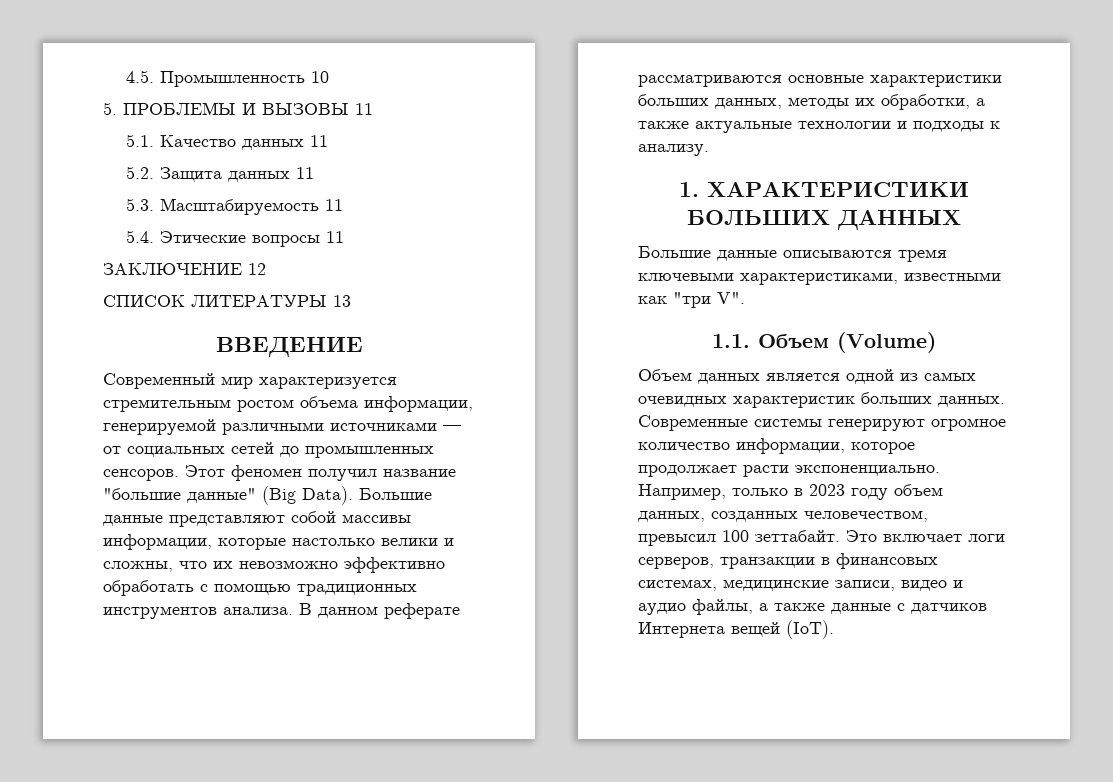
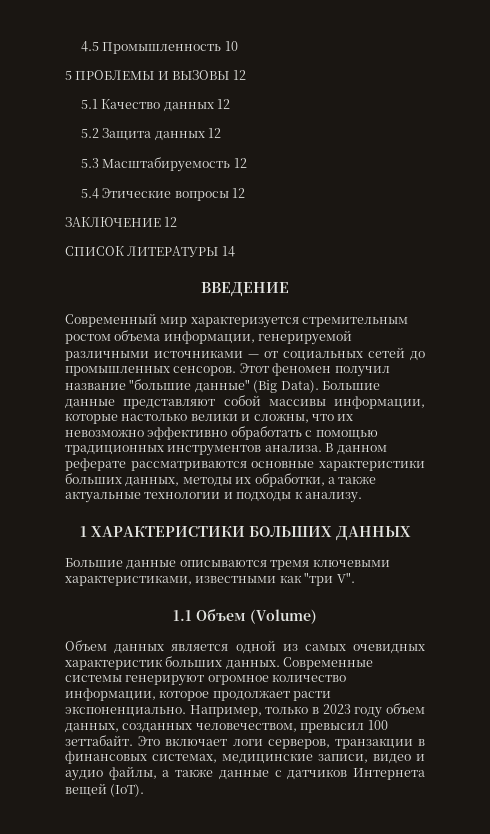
- 4.5. Промышленность 10
+ 4.5 Промышленность 10
- 5. ПРОБЛЕМЫ И ВЫЗОВЫ 11
- 5.1. Качество данных 11
- 5.2. Защита данных 11
- 5.3. Масштабируемость 11
- 5.4. Этические вопросы 11
+ 5 ПРОБЛЕМЫ И ВЫЗОВЫ 12
+ 5.1 Качество данных 12
+ 5.2 Защита данных 12
+ 5.3 Масштабируемость 12
+ 5.4 Этические вопросы 12
- СПИСОК ЛИТЕРАТУРЫ 13
+ СПИСОК ЛИТЕРАТУРЫ 14
- 1. ХАРАКТЕРИСТИКИ БОЛЬШИХ ДАННЫХ
+ 1 ХАРАКТЕРИСТИКИ БОЛЬШИХ ДАННЫХ
- 1.1. Объем (Volume)
+ 1.1 Объем (Volume)

